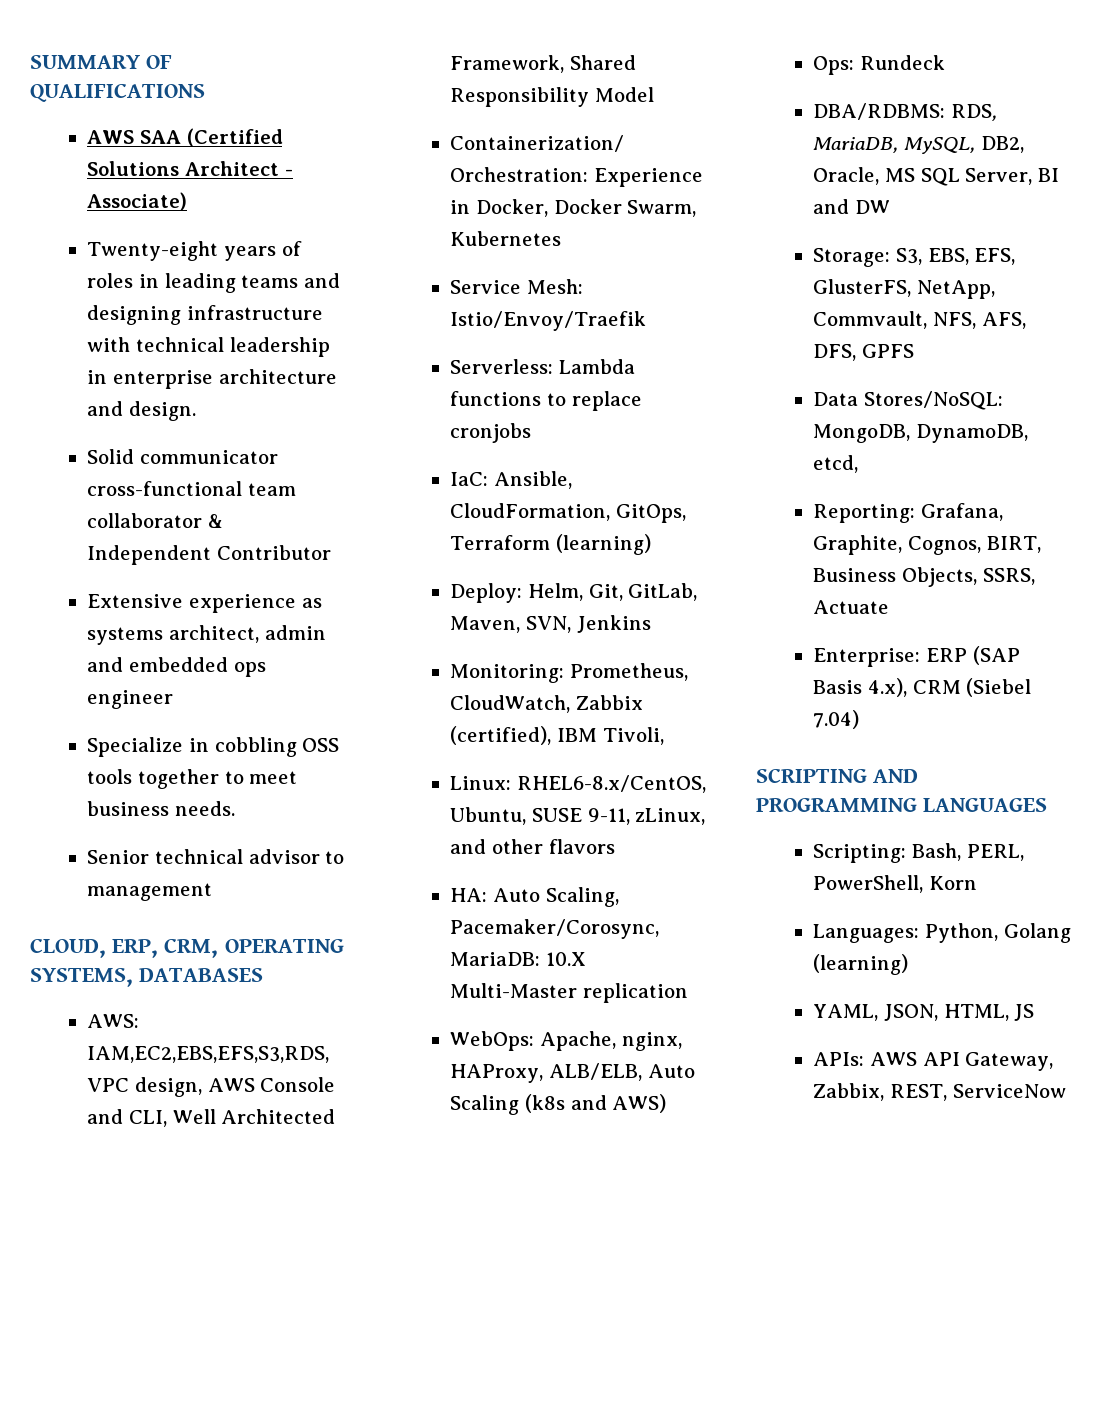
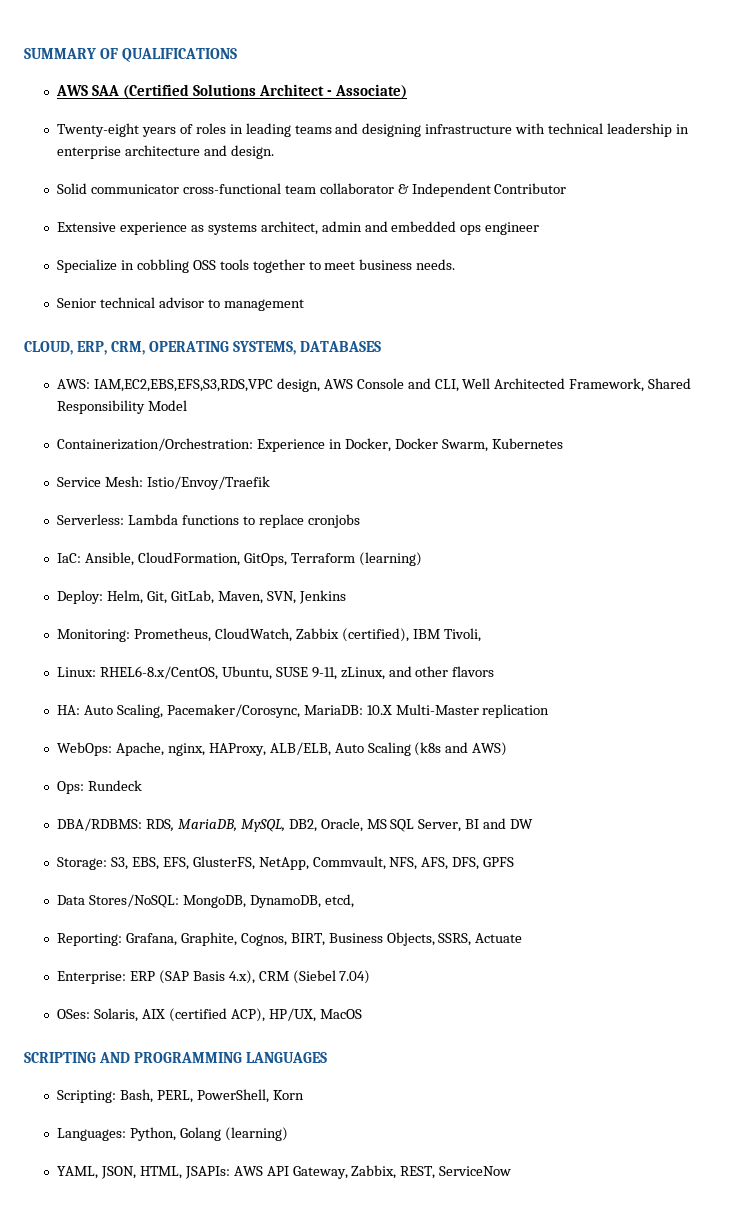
+ OSes: Solaris, AIX (certified ACP), HP/UX, MacOS
- YAML, JSON, HTML, JS
- APIs: AWS API Gateway, Zabbix, REST, ServiceNow
+ YAML, JSON, HTML, JSAPIs: AWS API Gateway, Zabbix, REST, ServiceNow

